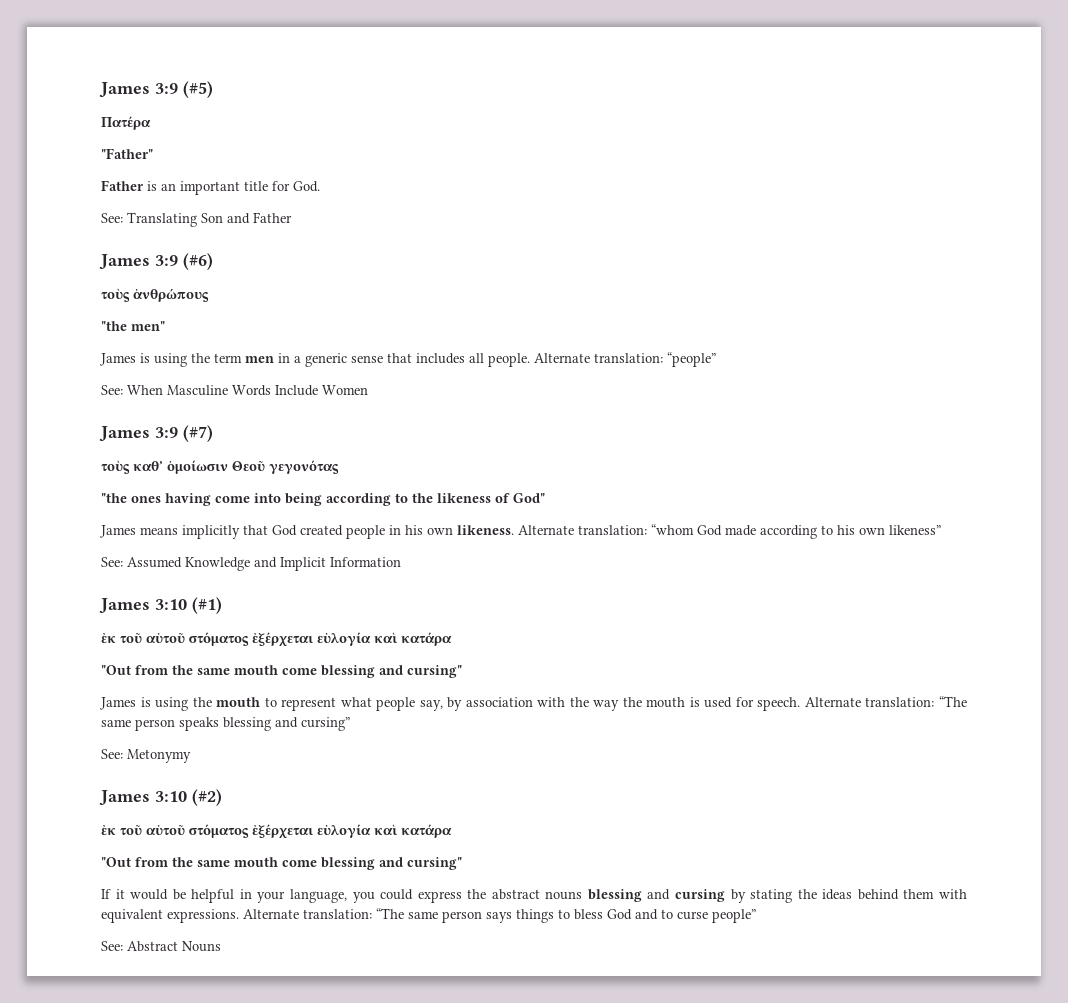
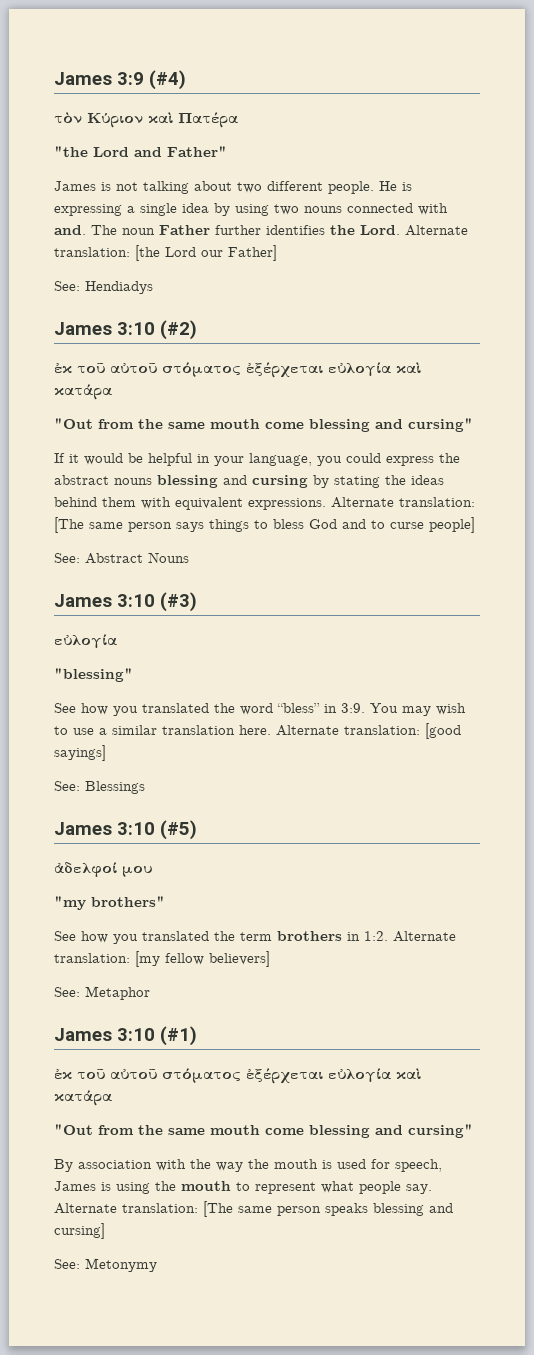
- James 3:9 (#5)
- Πατέρα
- "Father"
- Father is an important title for God.
- See: Translating Son and Father
- James 3:9 (#6)
- τοὺς ἀνθρώπους
- "the men"
- James is using the term men in a generic sense that includes all people. Alternate translation: “people”
- See: When Masculine Words Include Women
- James 3:9 (#7)
- τοὺς καθ’ ὁμοίωσιν Θεοῦ γεγονότας
- "the ones having come into being according to the likeness of God"
- James means implicitly that God created people in his own likeness. Alternate translation: “whom God made according to his own likeness”
- See: Assumed Knowledge and Implicit Information
- James 3:10 (#1)
- ἐκ τοῦ αὐτοῦ στόματος ἐξέρχεται εὐλογία καὶ κατάρα
- "Out from the same mouth come blessing and cursing"
- James is using the mouth to represent what people say, by association with the way the mouth is used for speech. Alternate translation: “The same person speaks blessing and cursing”
- See: Metonymy
+ James 3:9 (#4)
+ τὸν Κύριον καὶ Πατέρα
+ "the Lord and Father"
+ James is not talking about two different people. He is expressing a single idea by using two nouns connected with and. The noun Father further identifies the Lord. Alternate translation: [the Lord our Father]
+ See: Hendiadys
- Alternate translation: “The same person says things to bless God and to curse people”
+ Alternate translation: [The same person says things to bless God and to curse people]
+ James 3:10 (#3)
+ εὐλογία
+ "blessing"
+ See how you translated the word “bless” in 3:9. You may wish to use a similar translation here. Alternate translation: [good sayings]
+ See: Blessings
+ James 3:10 (#5)
+ ἀδελφοί μου
+ "my brothers"
+ See how you translated the term brothers in 1:2. Alternate translation: [my fellow believers]
+ See: Metaphor
+ James 3:10 (#1)
+ ἐκ τοῦ αὐτοῦ στόματος ἐξέρχεται εὐλογία καὶ κατάρα
+ "Out from the same mouth come blessing and cursing"
+ By association with the way the mouth is used for speech, James is using the mouth to represent what people say. Alternate translation: [The same person speaks blessing and cursing]
+ See: Metonymy

